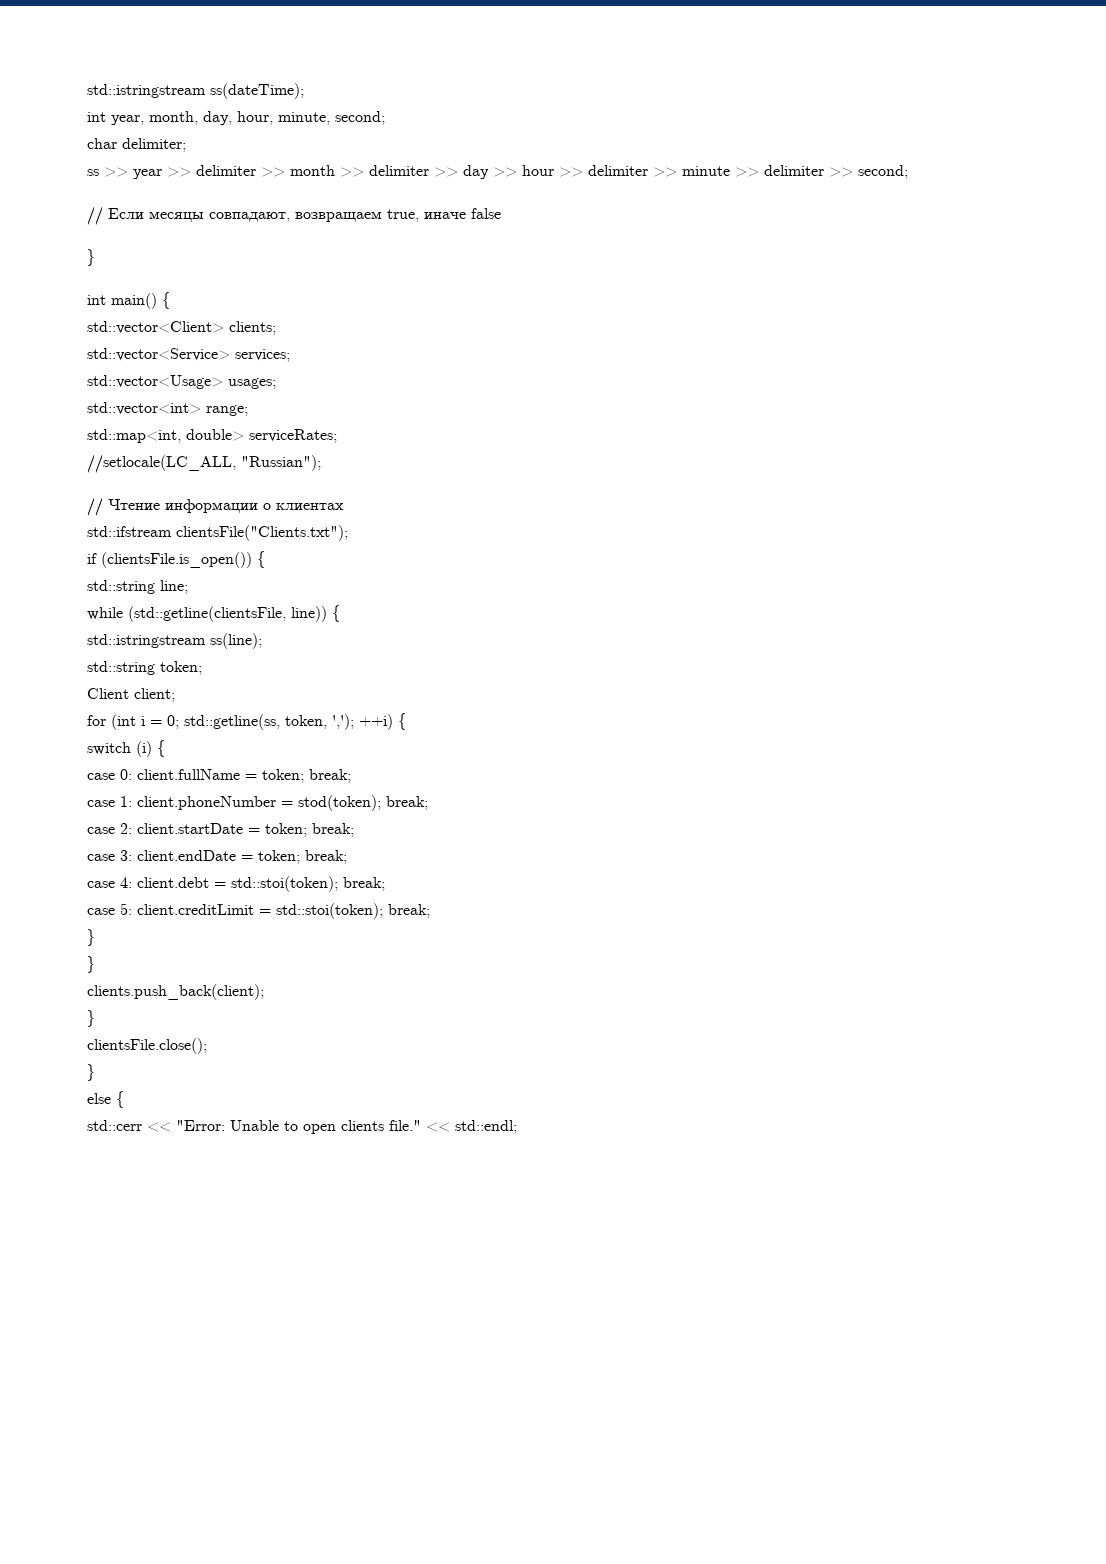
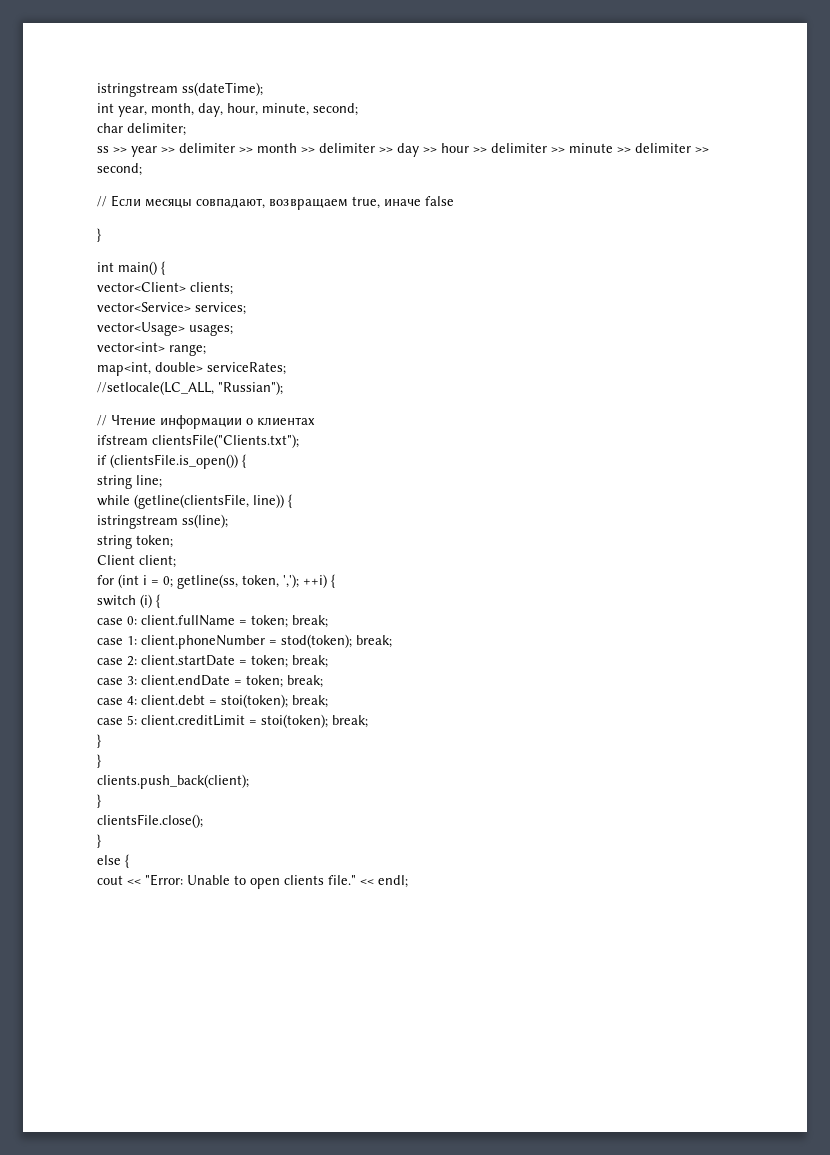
- std::istringstream ss(dateTime);
+ istringstream ss(dateTime);
- std::vector<Client> clients;
+ vector<Client> clients;
- std::vector<Service> services;
+ vector<Service> services;
- std::vector<Usage> usages;
+ vector<Usage> usages;
- std::vector<int> range;
+ vector<int> range;
- std::map<int, double> serviceRates;
+ map<int, double> serviceRates;
- std::ifstream clientsFile("Clients.txt");
+ ifstream clientsFile("Clients.txt");
- std::string line;
+ string line;
- while (std::getline(clientsFile, line)) {
+ while (getline(clientsFile, line)) {
- std::istringstream ss(line);
+ istringstream ss(line);
- std::string token;
+ string token;
- for (int i = 0; std::getline(ss, token, ','); ++i) {
+ for (int i = 0; getline(ss, token, ','); ++i) {
- case 4: client.debt = std::stoi(token); break;
+ case 4: client.debt = stoi(token); break;
- case 5: client.creditLimit = std::stoi(token); break;
+ case 5: client.creditLimit = stoi(token); break;
- std::cerr << "Error: Unable to open clients file."
+ cout << "Error: Unable to open clients file."
- << std::endl;
+ << endl;

